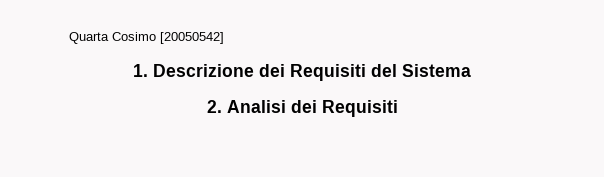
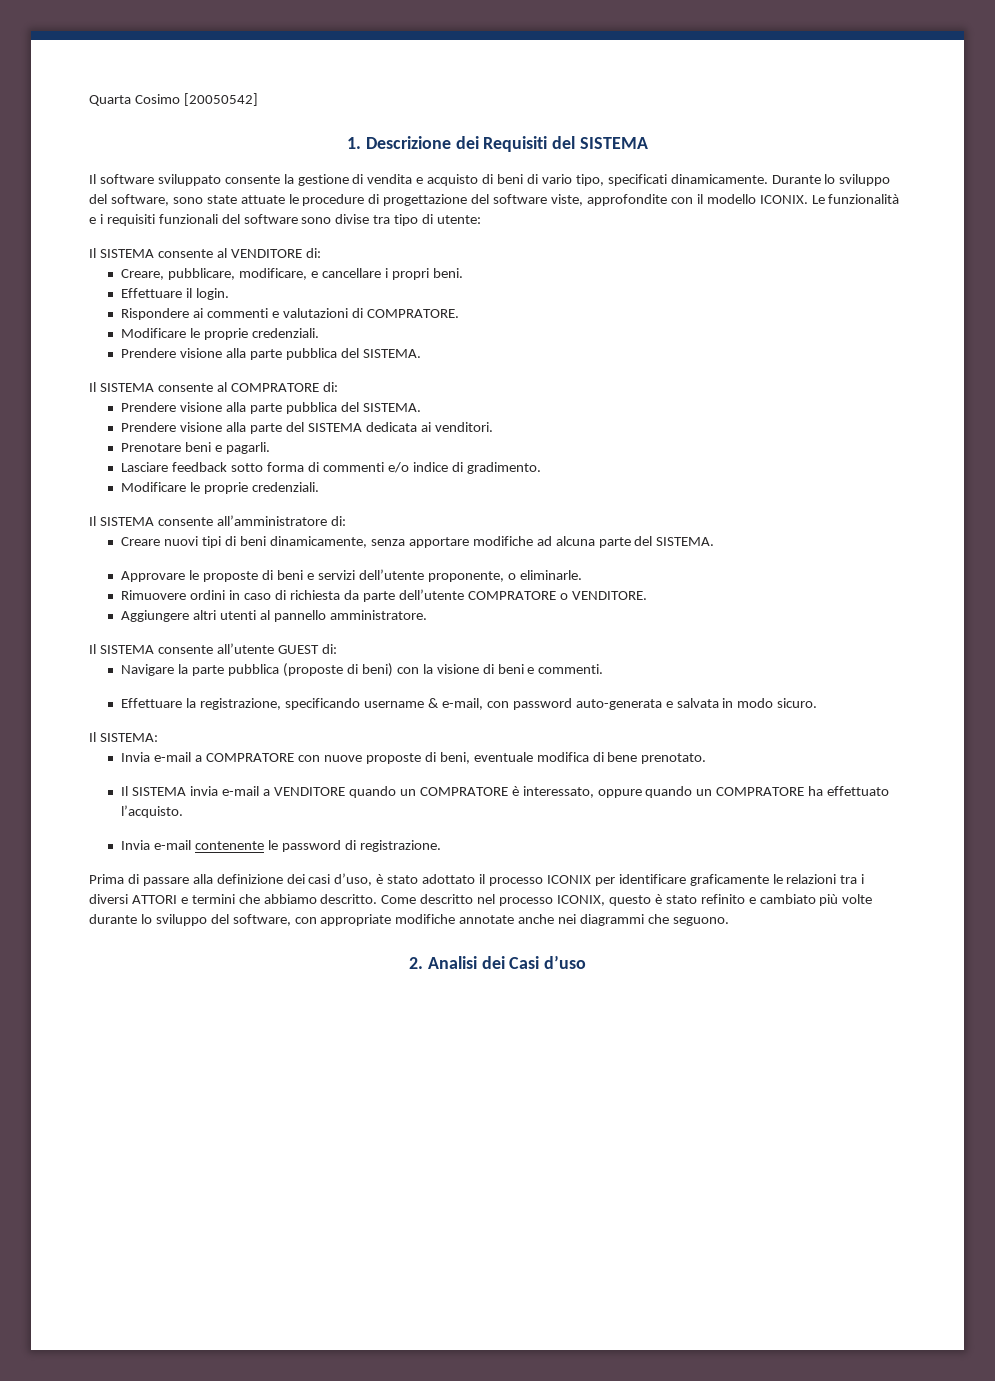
- 1. Descrizione dei Requisiti del Sistema
+ 1. Descrizione dei Requisiti del SISTEMA
+ Il software sviluppato consente la gestione di vendita e acquisto di beni di vario tipo, specificati dinamicamente. Durante lo sviluppo del software, sono state attuate le procedure di progettazione del software viste, approfondite con il modello ICONIX. Le funzionalità e i requisiti funzionali del software sono divise tra tipo di utente:
+ Il SISTEMA consente al VENDITORE di:
+ Creare, pubblicare, modificare, e cancellare i propri beni.
+ Effettuare il login.
+ Rispondere ai commenti e valutazioni di COMPRATORE.
+ Modificare le proprie credenziali.
+ Prendere visione alla parte pubblica del SISTEMA.
+ Il SISTEMA consente al COMPRATORE di:
+ Prendere visione alla parte pubblica del SISTEMA.
+ Prendere visione alla parte del SISTEMA dedicata ai venditori.
+ Prenotare beni e pagarli.
+ Lasciare feedback sotto forma di commenti e/o indice di gradimento.
+ Modificare le proprie credenziali.
+ Il SISTEMA consente all’amministratore di:
+ Creare nuovi tipi di beni dinamicamente, senza apportare modifiche ad alcuna parte del SISTEMA.
+ Approvare le proposte di beni e servizi dell’utente proponente, o eliminarle.
+ Rimuovere ordini in caso di richiesta da parte dell’utente COMPRATORE o VENDITORE.
+ Aggiungere altri utenti al pannello amministratore.
+ Il SISTEMA consente all’utente GUEST di:
+ Navigare la parte pubblica (proposte di beni) con la visione di beni e commenti.
+ Effettuare la registrazione, specificando username & e-mail, con password auto-generata e salvata in modo sicuro.
+ Il SISTEMA:
+ Invia e-mail a COMPRATORE con nuove proposte di beni, eventuale modifica di bene prenotato.
+ Il SISTEMA invia e-mail a VENDITORE quando un COMPRATORE è interessato, oppure quando un COMPRATORE ha effettuato l’acquisto.
+ Invia e-mail contenente le password di registrazione.
+ Prima di passare alla definizione dei casi d’uso, è stato adottato il processo ICONIX per identificare graficamente le relazioni tra i diversi ATTORI e termini che abbiamo descritto. Come descritto nel processo ICONIX, questo è stato refinito e cambiato più volte durante lo sviluppo del software, con appropriate modifiche annotate anche nei diagrammi che seguono.
- 2. Analisi dei Requisiti
+ 2. Analisi dei Casi d’uso

